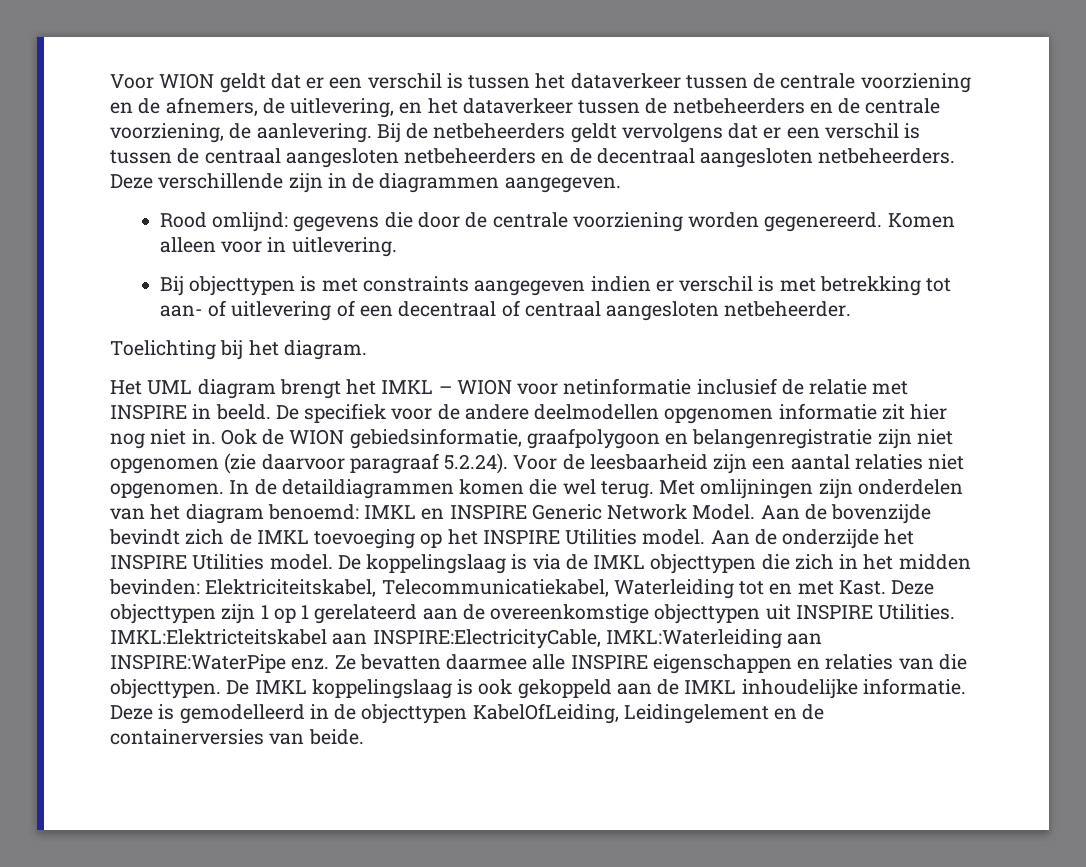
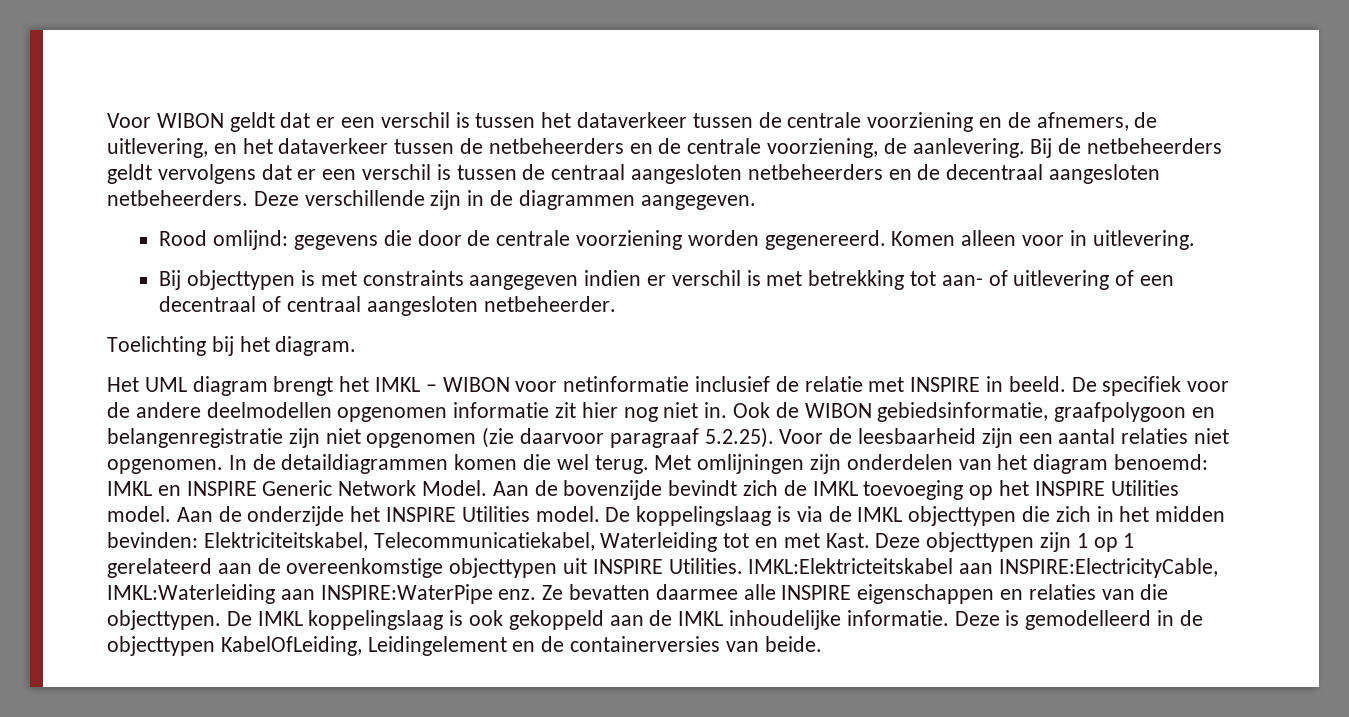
- Voor WION geldt dat er een verschil is tussen het dataverkeer tussen de centrale voorziening en de afnemers, de uitlevering, en het dataverkeer tussen de netbeheerders en de centrale voorziening, de aanlevering.
+ Voor WIBON geldt dat er een verschil is tussen het dataverkeer tussen de centrale voorziening en de afnemers, de uitlevering, en het dataverkeer tussen de netbeheerders en de centrale voorziening, de aanlevering.
- Het UML diagram brengt het IMKL – WION voor netinformatie inclusief de relatie met INSPIRE in beeld.
+ Het UML diagram brengt het IMKL – WIBON voor netinformatie inclusief de relatie met INSPIRE in beeld.
- Ook de WION gebiedsinformatie, graafpolygoon en belangenregistratie zijn niet opgenomen (zie daarvoor paragraaf 5.2.24). Voor de leesbaarheid zijn een aantal relaties niet opgenomen.
+ Ook de WIBON gebiedsinformatie, graafpolygoon en belangenregistratie zijn niet opgenomen (zie daarvoor paragraaf 5.2.25). Voor de leesbaarheid zijn een aantal relaties niet opgenomen.

